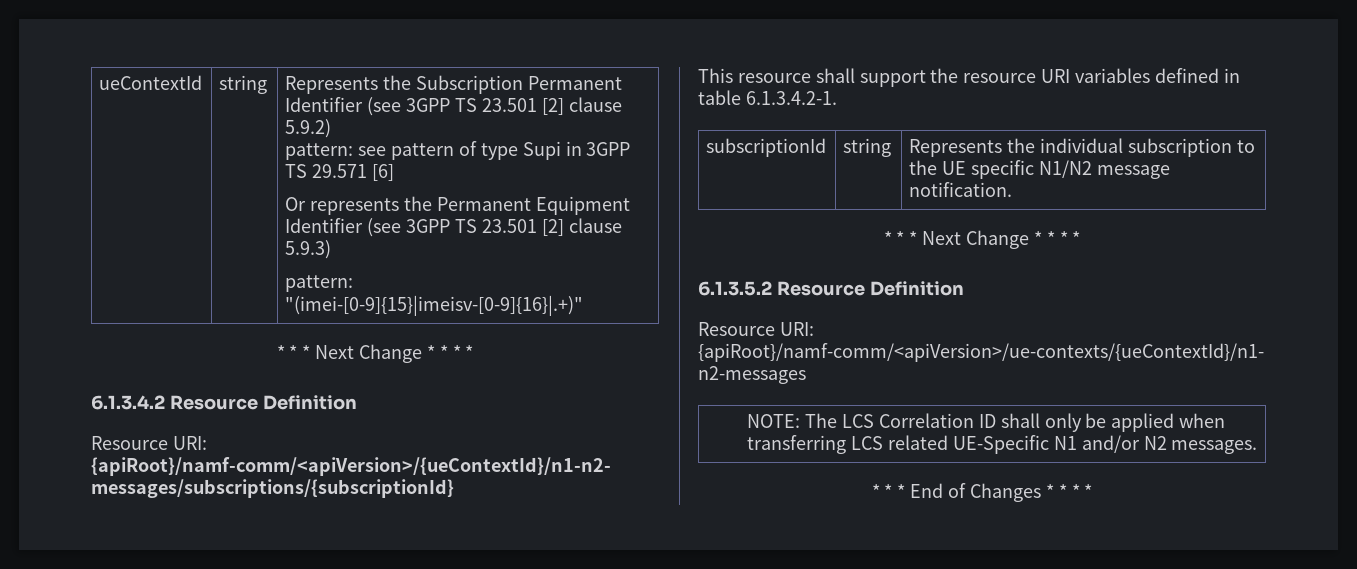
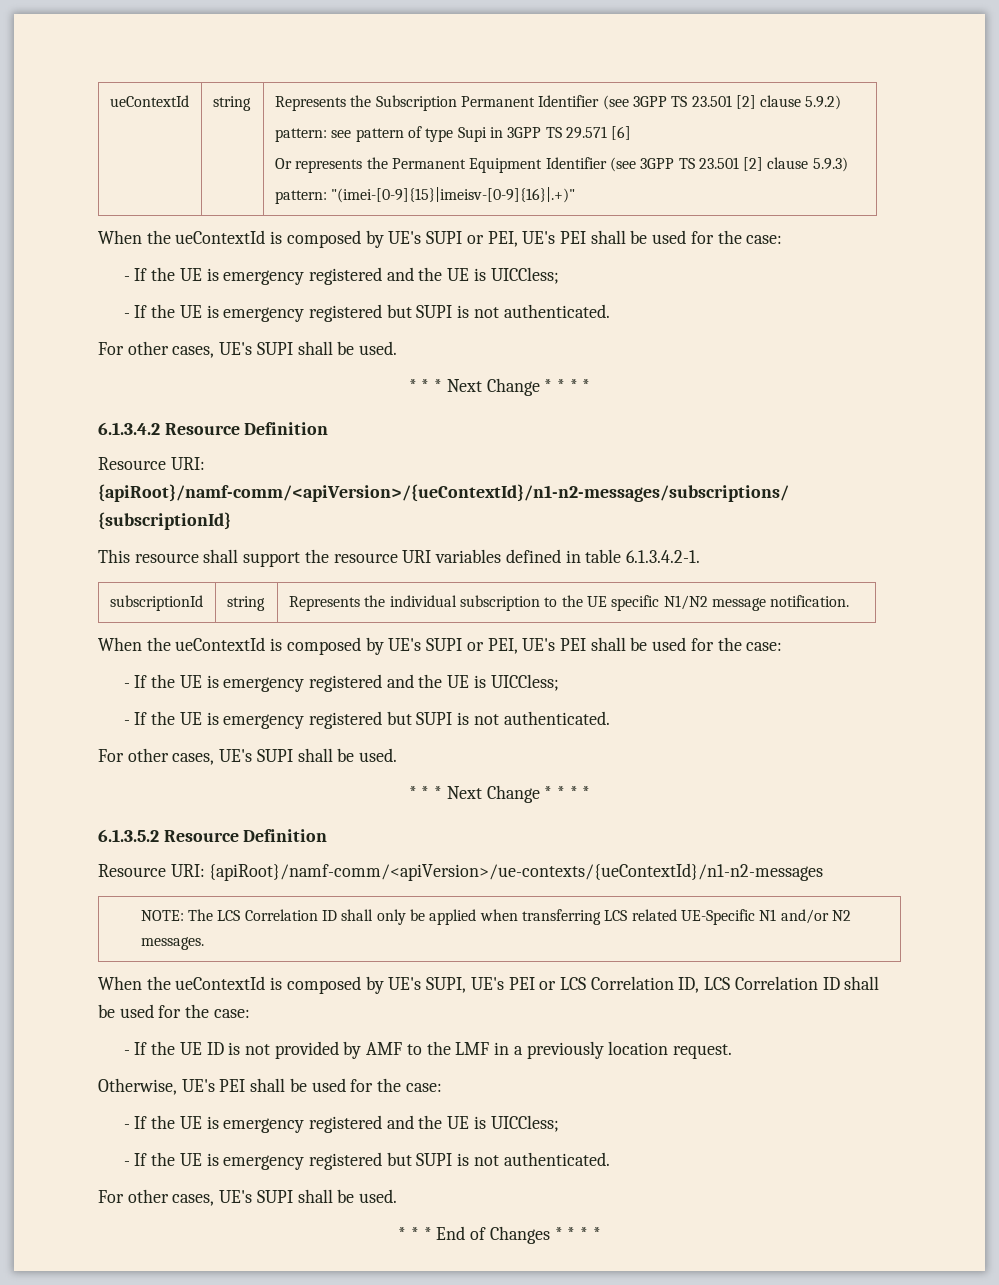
  ueContextId | string | Represents the Subscription Permanent Identifier (see 3GPP TS 23.501 [2] clause 5.9.2)
  pattern: see pattern of type Supi in 3GPP TS 29.571 [6]
  Or represents the Permanent Equipment Identifier (see 3GPP TS 23.501 [2] clause 5.9.3)
  pattern: "(imei-[0-9]{15}|imeisv-[0-9]{16}|.+)"
+ When the ueContextId is composed by UE's SUPI or PEI, UE's PEI shall be used for the case:
+ - If the UE is emergency registered and the UE is UICCless;
+ - If the UE is emergency registered but SUPI is not authenticated.
+ For other cases, UE's SUPI shall be used.
  subscriptionId | string | Represents the individual subscription to the UE specific N1/N2 message notification.
+ When the ueContextId is composed by UE's SUPI or PEI, UE's PEI shall be used for the case:
+ - If the UE is emergency registered and the UE is UICCless;
+ - If the UE is emergency registered but SUPI is not authenticated.
+ For other cases, UE's SUPI shall be used.
+ When the ueContextId is composed by UE's SUPI, UE's PEI or LCS Correlation ID, LCS Correlation ID shall be used for the case:
+ - If the UE ID is not provided by AMF to the LMF in a previously location request.
+ Otherwise, UE's PEI shall be used for the case:
+ - If the UE is emergency registered and the UE is UICCless;
+ - If the UE is emergency registered but SUPI is not authenticated.
+ For other cases, UE's SUPI shall be used.

